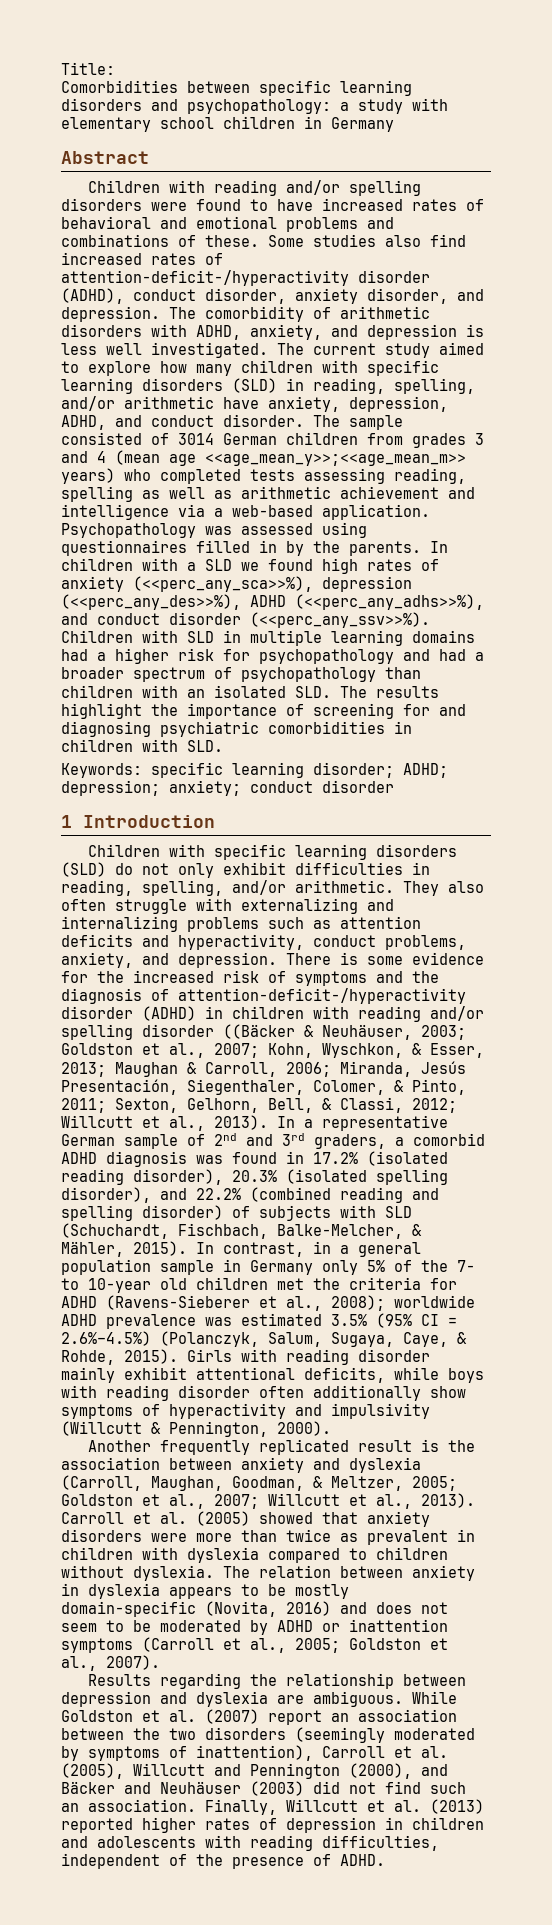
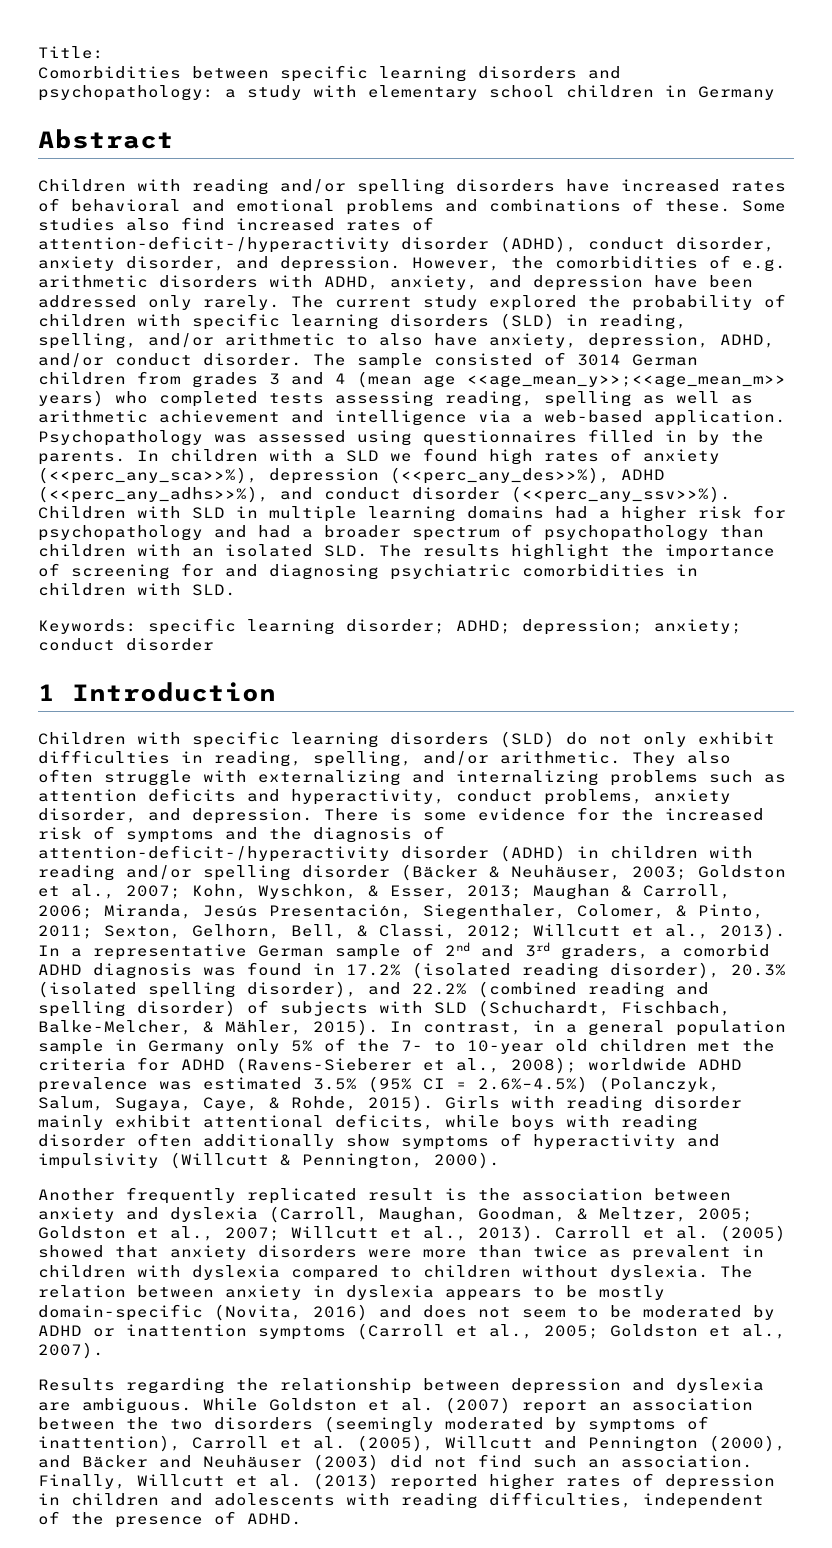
- Children with reading and/or spelling disorders were found to have increased rates of behavioral and emotional problems and combinations of these.
+ Children with reading and/or spelling disorders have increased rates of behavioral and emotional problems and combinations of these.
- The comorbidity of arithmetic disorders with ADHD, anxiety, and depression is less well investigated. The current study aimed to explore how many children with specific learning disorders (SLD) in reading, spelling, and/or arithmetic have anxiety, depression, ADHD, and conduct disorder.
+ However, the comorbidities of e.g. arithmetic disorders with ADHD, anxiety, and depression have been addressed only rarely. The current study explored the probability of children with specific learning disorders (SLD) in reading, spelling, and/or arithmetic to also have anxiety, depression, ADHD, and/or conduct disorder.
- They also often struggle with externalizing and internalizing problems such as attention deficits and hyperactivity, conduct problems, anxiety, and depression.
+ They also often struggle with externalizing and internalizing problems such as attention deficits and hyperactivity, conduct problems, anxiety disorder, and depression.
- There is some evidence for the increased risk of symptoms and the diagnosis of attention-deficit-/hyperactivity disorder (ADHD) in children with reading and/or spelling disorder ((Bäcker & Neuhäuser, 2003; Goldston et al., 2007; Kohn, Wyschkon, & Esser, 2013; Maughan & Carroll, 2006; Miranda, Jesús Presentación, Siegenthaler, Colomer, & Pinto, 2011; Sexton, Gelhorn, Bell, & Classi, 2012; Willcutt et al., 2013).
+ There is some evidence for the increased risk of symptoms and the diagnosis of attention-deficit-/hyperactivity disorder (ADHD) in children with reading and/or spelling disorder (Bäcker & Neuhäuser, 2003; Goldston et al., 2007; Kohn, Wyschkon, & Esser, 2013; Maughan & Carroll, 2006; Miranda, Jesús Presentación, Siegenthaler, Colomer, & Pinto, 2011; Sexton, Gelhorn, Bell, & Classi, 2012; Willcutt et al., 2013).

